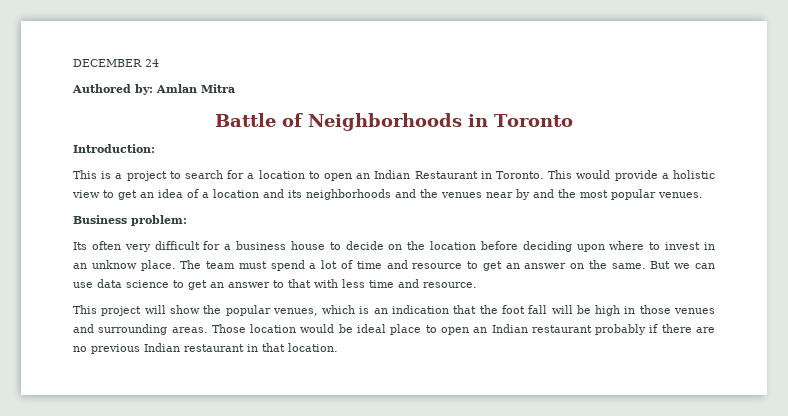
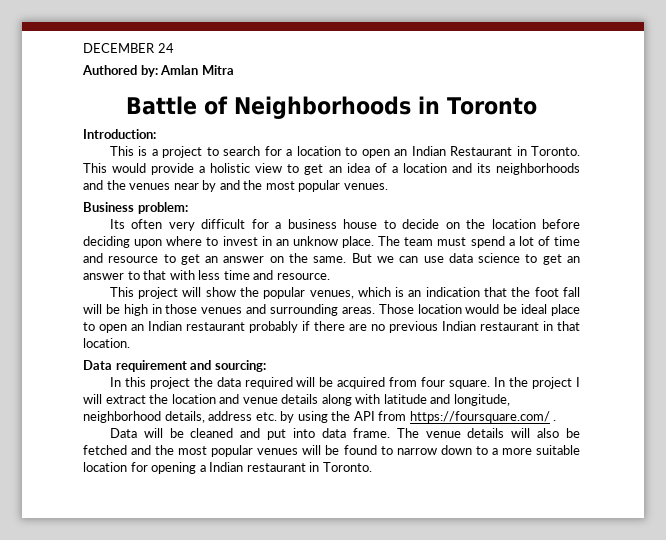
+ Data requirement and sourcing:
+ In this project the data required will be acquired from four square. In the project I will extract the location and venue details along with latitude and longitude, neighborhood details, address etc. by using the API from https://foursquare.com/ .
+ Data will be cleaned and put into data frame. The venue details will also be fetched and the most popular venues will be found to narrow down to a more suitable location for opening a Indian restaurant in Toronto.

